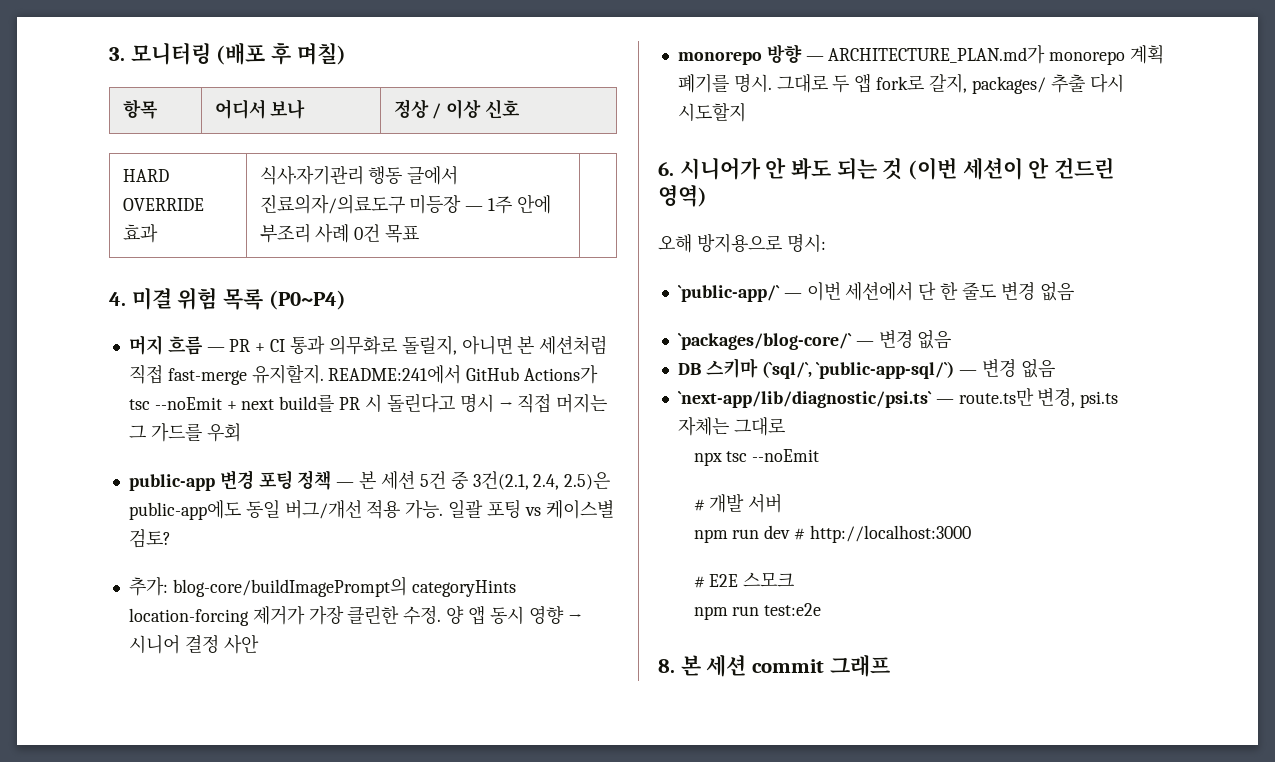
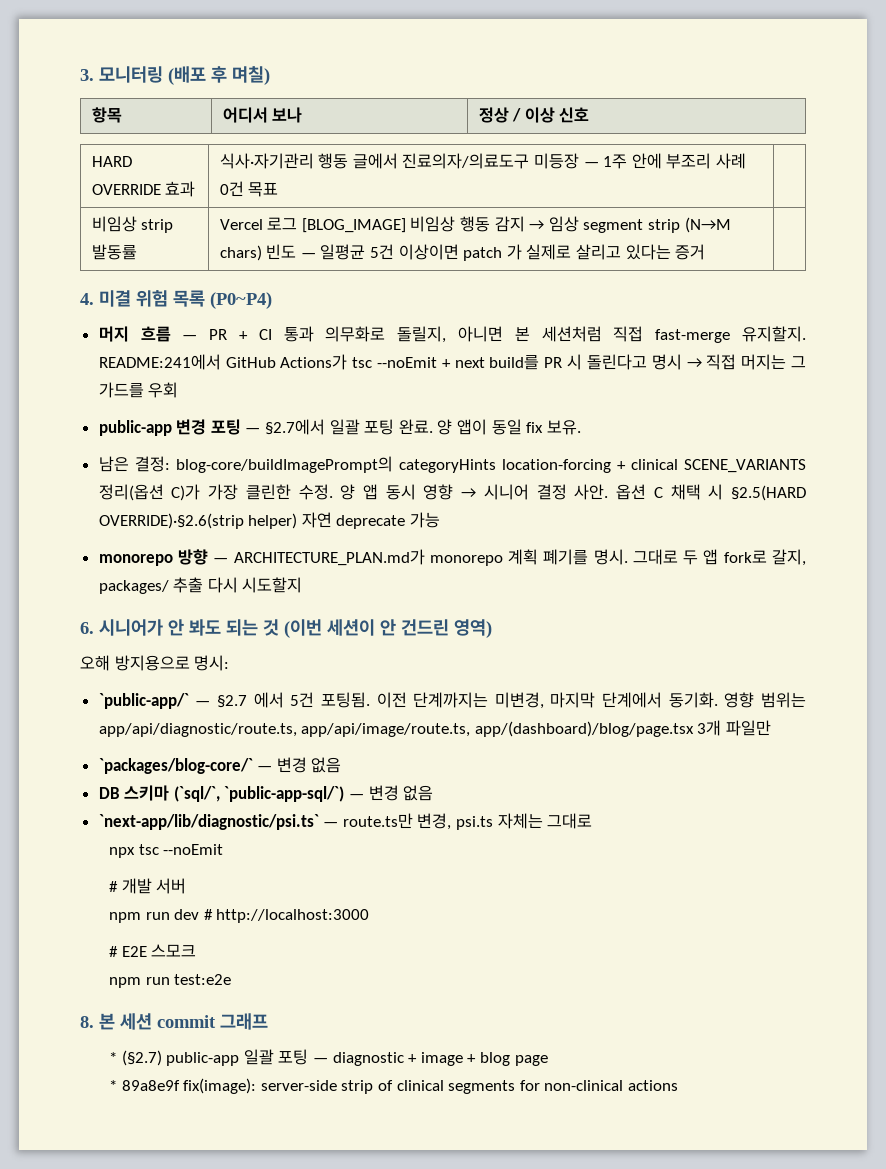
+ 비임상 strip 발동률 | Vercel 로그 [BLOG_IMAGE] 비임상 행동 감지 → 임상 segment strip (N→M chars) 빈도 — 일평균 5건 이상이면 patch 가 실제로 살리고 있다는 증거 |
- public-app 변경 포팅 정책 — 본 세션 5건 중 3건(2.1, 2.4, 2.5)은 public-app에도 동일 버그/개선 적용 가능. 일괄 포팅 vs 케이스별 검토?
- 추가: blog-core/buildImagePrompt의 categoryHints location-forcing 제거가 가장 클린한 수정.
+ public-app 변경 포팅 — §2.7에서 일괄 포팅 완료. 양 앱이 동일 fix 보유.
+ 남은 결정: blog-core/buildImagePrompt의 categoryHints location-forcing + clinical SCENE_VARIANTS 정리(옵션 C)가 가장 클린한 수정.
- 양 앱 동시 영향 → 시니어 결정 사안
+ 양 앱 동시 영향 → 시니어 결정 사안. 옵션 C 채택 시 §2.5(HARD OVERRIDE)·§2.6(strip helper) 자연 deprecate 가능
- `public-app/` — 이번 세션에서 단 한 줄도 변경 없음
+ `public-app/` — §2.7 에서 5건 포팅됨. 이전 단계까지는 미변경, 마지막 단계에서 동기화. 영향 범위는 app/api/diagnostic/route.ts, app/api/image/route.ts, app/(dashboard)/blog/page.tsx 3개 파일만
+ * (§2.7) public-app 일괄 포팅 — diagnostic + image + blog page
+ * 89a8e9f fix(image): server-side strip of clinical segments for non-clinical actions

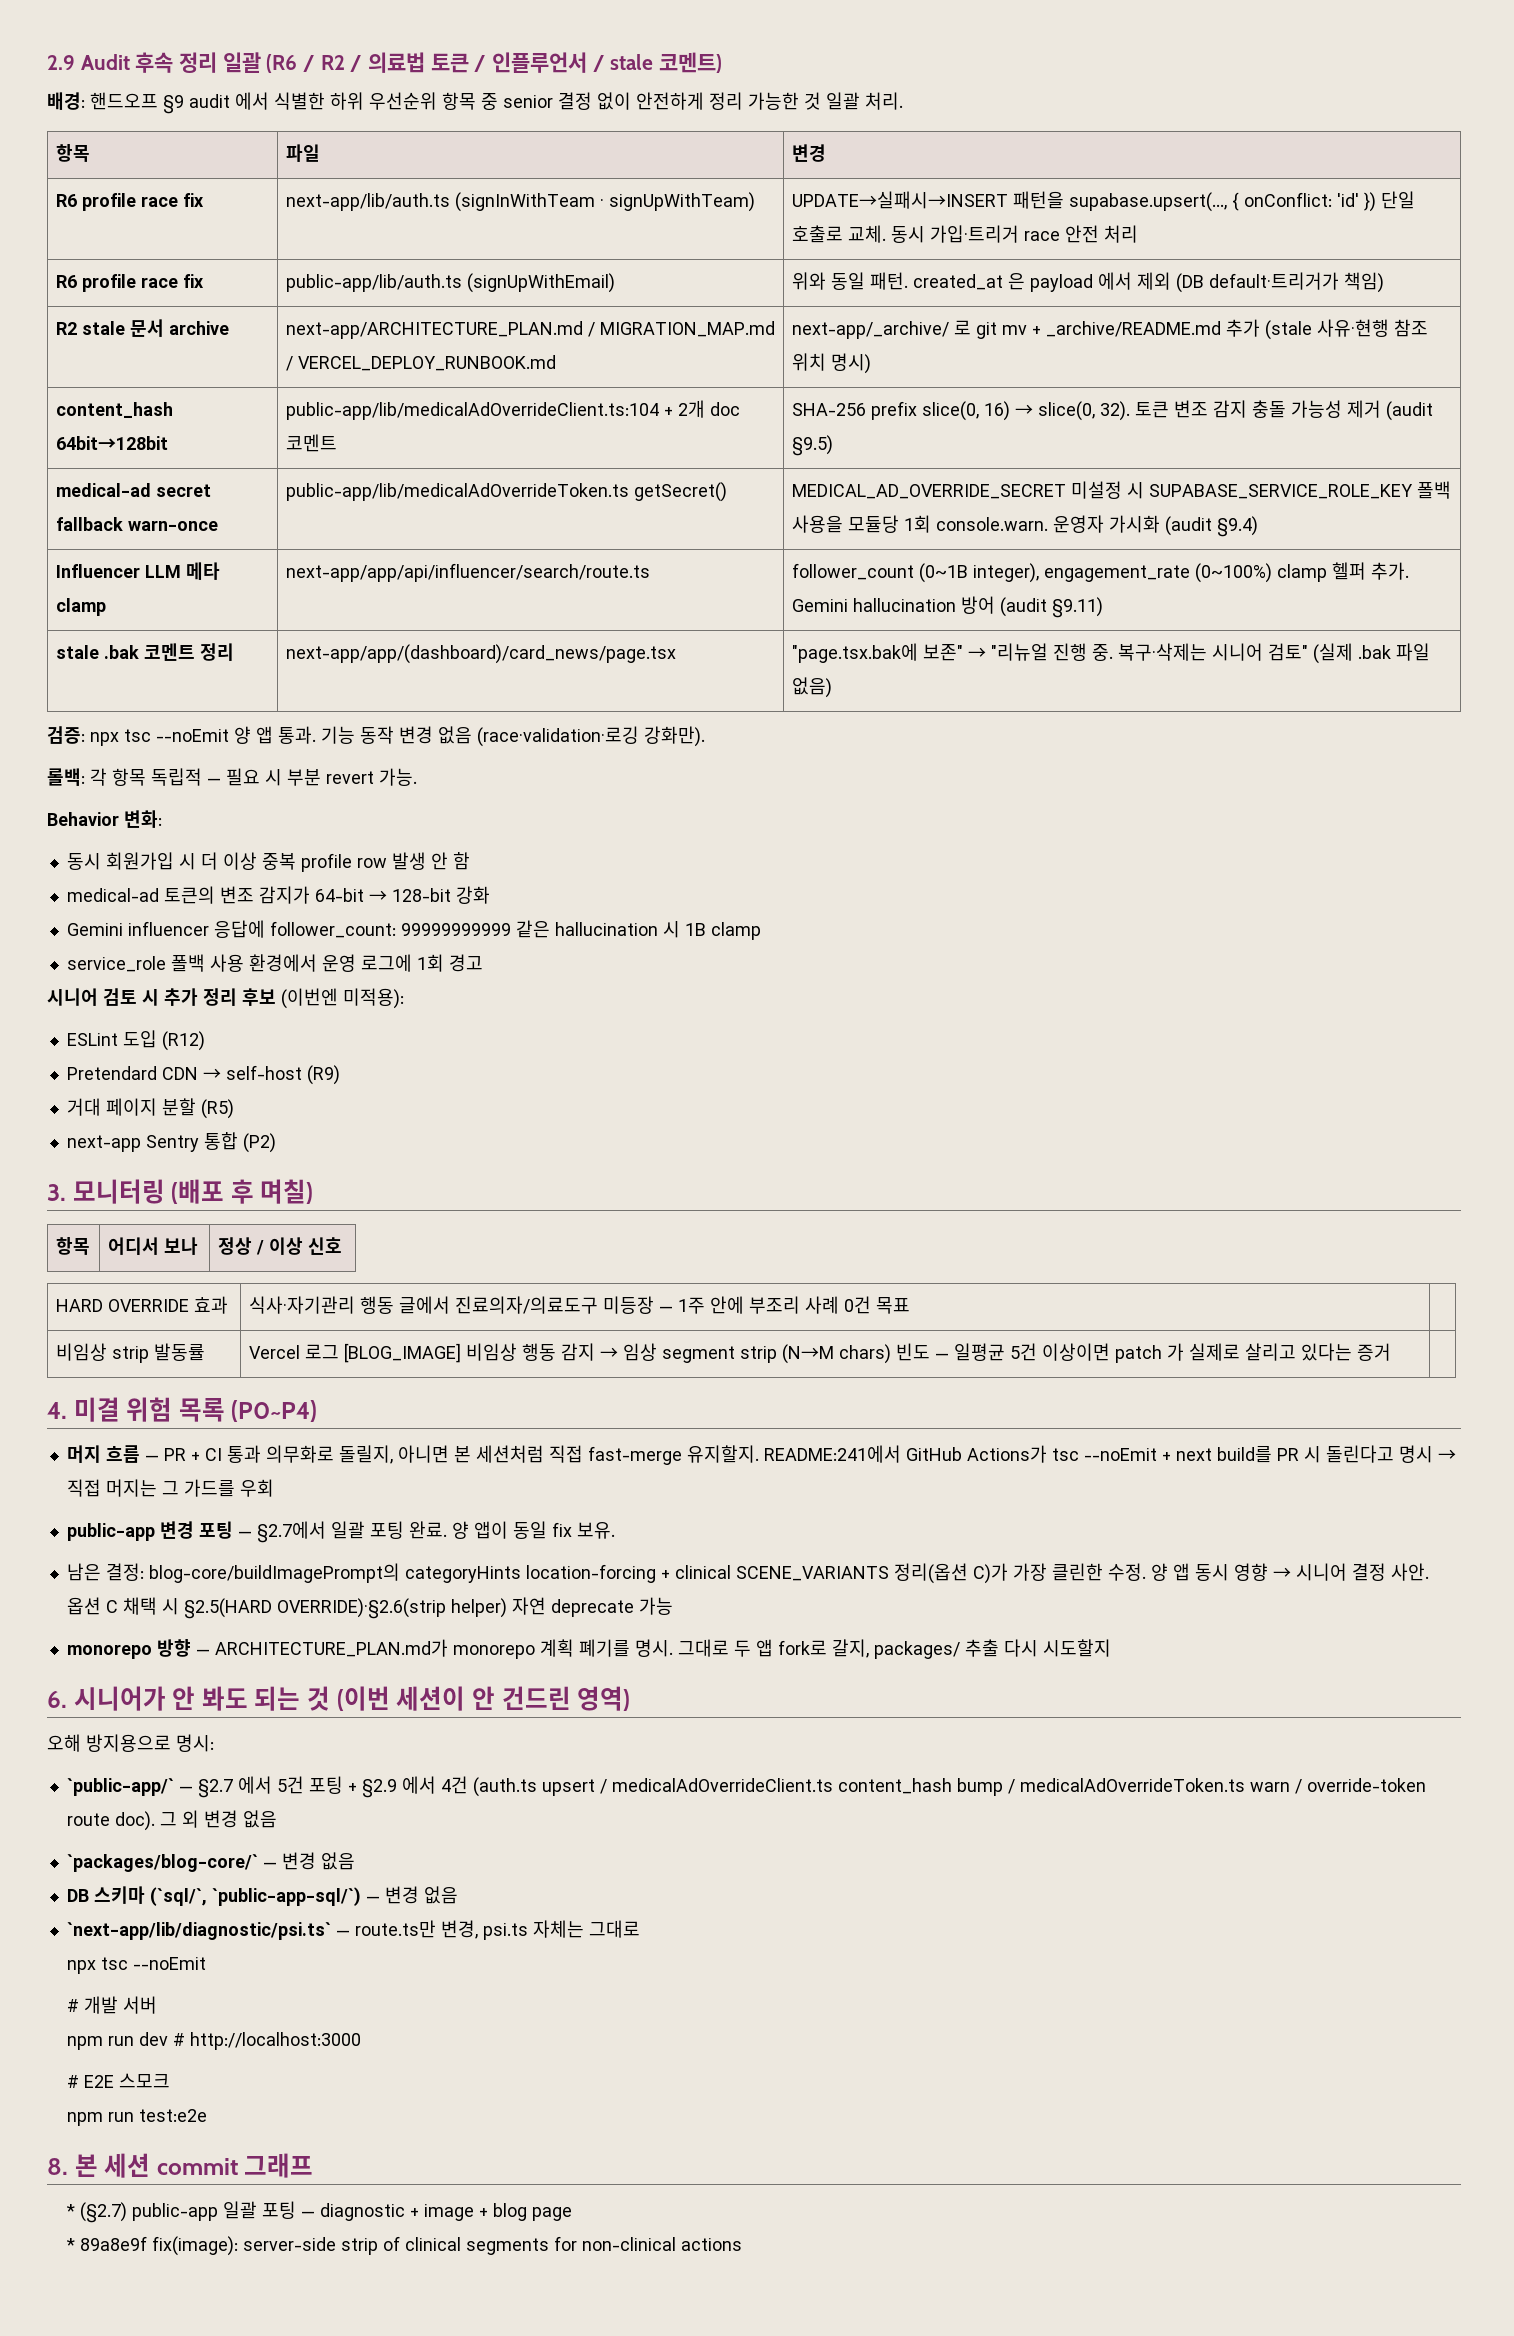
+ 2.9 Audit 후속 정리 일괄 (R6 / R2 / 의료법 토큰 / 인플루언서 / stale 코멘트)
+ 배경: 핸드오프 §9 audit 에서 식별한 하위 우선순위 항목 중 senior 결정 없이 안전하게 정리 가능한 것 일괄 처리.
+ 항목 | 파일 | 변경
+ R6 profile race fix | next-app/lib/auth.ts (signInWithTeam · signUpWithTeam) | UPDATE→실패시→INSERT 패턴을 supabase.upsert(..., { onConflict: 'id' }) 단일 호출로 교체. 동시 가입·트리거 race 안전 처리
+ R6 profile race fix | public-app/lib/auth.ts (signUpWithEmail) | 위와 동일 패턴. created_at 은 payload 에서 제외 (DB default·트리거가 책임)
+ R2 stale 문서 archive | next-app/ARCHITECTURE_PLAN.md / MIGRATION_MAP.md / VERCEL_DEPLOY_RUNBOOK.md | next-app/_archive/ 로 git mv + _archive/README.md 추가 (stale 사유·현행 참조 위치 명시)
+ content_hash 64bit→128bit | public-app/lib/medicalAdOverrideClient.ts:104 + 2개 doc 코멘트 | SHA-256 prefix slice(0, 16) → slice(0, 32). 토큰 변조 감지 충돌 가능성 제거 (audit §9.5)
+ medical-ad secret fallback warn-once | public-app/lib/medicalAdOverrideToken.ts getSecret() | MEDICAL_AD_OVERRIDE_SECRET 미설정 시 SUPABASE_SERVICE_ROLE_KEY 폴백 사용을 모듈당 1회 console.warn. 운영자 가시화 (audit §9.4)
+ Influencer LLM 메타 clamp | next-app/app/api/influencer/search/route.ts | follower_count (0~1B integer), engagement_rate (0~100%) clamp 헬퍼 추가. Gemini hallucination 방어 (audit §9.11)
+ stale .bak 코멘트 정리 | next-app/app/(dashboard)/card_news/page.tsx | "page.tsx.bak에 보존" → "리뉴얼 진행 중. 복구·삭제는 시니어 검토" (실제 .bak 파일 없음)
+ 검증: npx tsc --noEmit 양 앱 통과. 기능 동작 변경 없음 (race·validation·로깅 강화만).
+ 롤백: 각 항목 독립적 — 필요 시 부분 revert 가능.
+ Behavior 변화:
+ 동시 회원가입 시 더 이상 중복 profile row 발생 안 함
+ medical-ad 토큰의 변조 감지가 64-bit → 128-bit 강화
+ Gemini influencer 응답에 follower_count: 99999999999 같은 hallucination 시 1B clamp
+ service_role 폴백 사용 환경에서 운영 로그에 1회 경고
+ 시니어 검토 시 추가 정리 후보 (이번엔 미적용):
+ ESLint 도입 (R12)
+ Pretendard CDN → self-host (R9)
+ 거대 페이지 분할 (R5)
+ next-app Sentry 통합 (P2)
- `public-app/` — §2.7 에서 5건 포팅됨. 이전 단계까지는 미변경, 마지막 단계에서 동기화. 영향 범위는 app/api/diagnostic/route.ts, app/api/image/route.ts, app/(dashboard)/blog/page.tsx 3개 파일만
+ `public-app/` — §2.7 에서 5건 포팅 + §2.9 에서 4건 (auth.ts upsert / medicalAdOverrideClient.ts content_hash bump / medicalAdOverrideToken.ts warn / override-token route doc). 그 외 변경 없음

